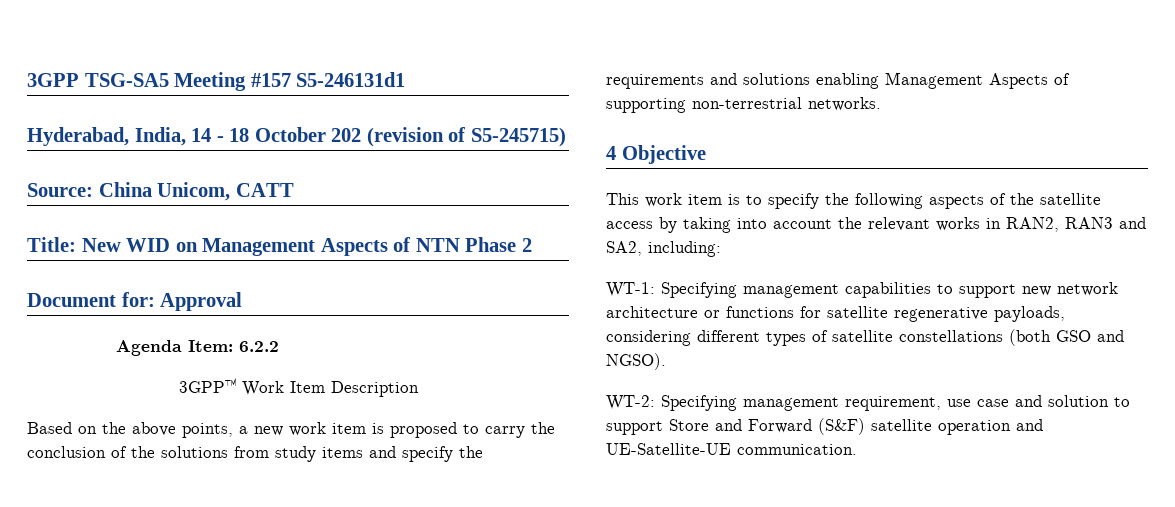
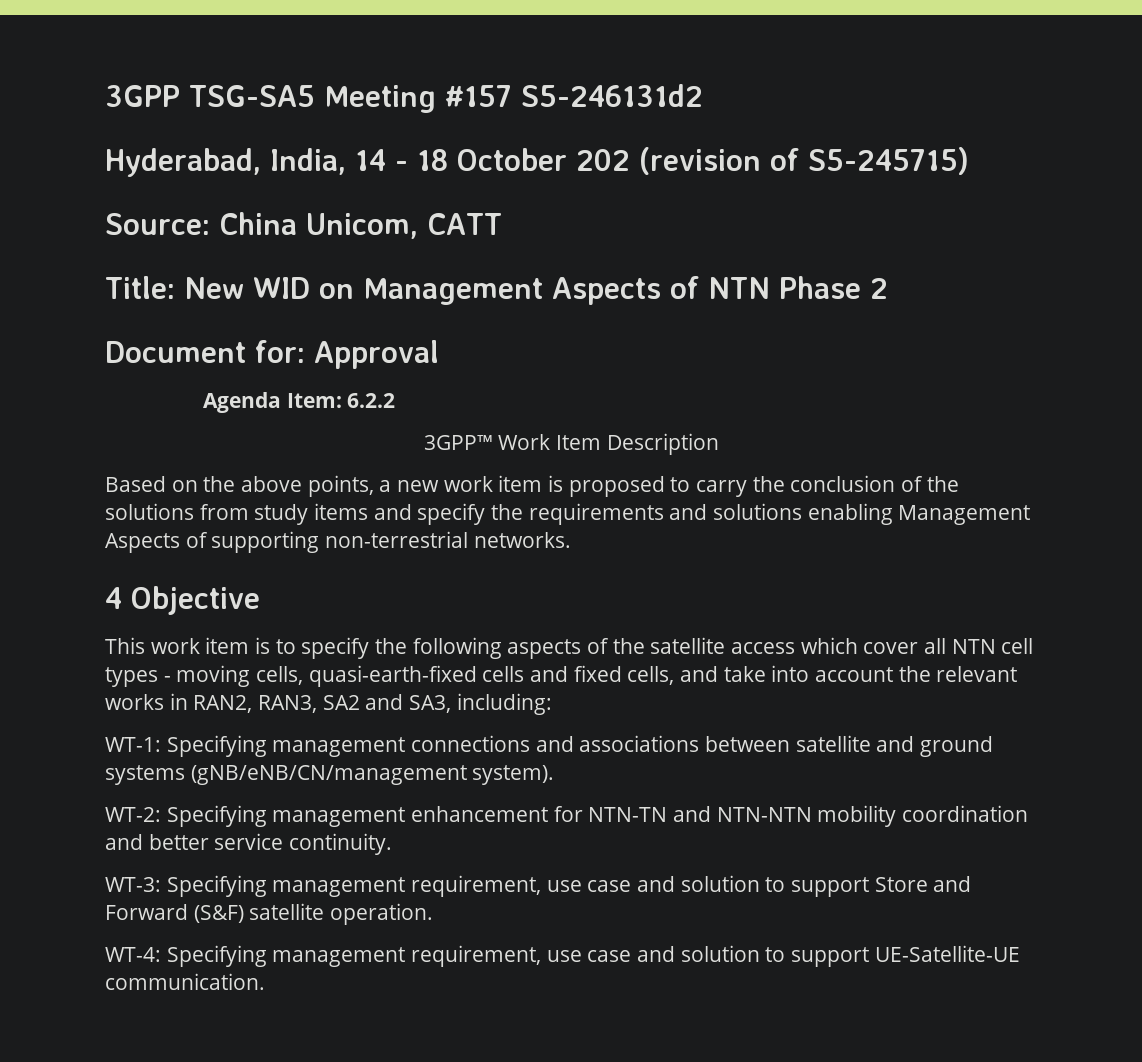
- 3GPP TSG-SA5 Meeting #157 S5-246131d1
+ 3GPP TSG-SA5 Meeting #157 S5-246131d2
- This work item is to specify the following aspects of the satellite access by taking into account the relevant works in RAN2, RAN3 and SA2, including:
+ This work item is to specify the following aspects of the satellite access which cover all NTN cell types - moving cells, quasi-earth-fixed cells and fixed cells, and take into account the relevant works in RAN2, RAN3, SA2 and SA3, including:
- WT-1: Specifying management capabilities to support new network architecture or functions for satellite regenerative payloads, considering different types of satellite constellations (both GSO and NGSO).
- WT-2: Specifying management requirement, use case and solution to support Store and Forward (S&F) satellite operation and UE-Satellite-UE communication.
+ WT-1: Specifying management connections and associations between satellite and ground systems (gNB/eNB/CN/management system).
+ WT-2: Specifying management enhancement for NTN-TN and NTN-NTN mobility coordination and better service continuity.
+ WT-3: Specifying management requirement, use case and solution to support Store and Forward (S&F) satellite operation.
+ WT-4: Specifying management requirement, use case and solution to support UE-Satellite-UE communication.

